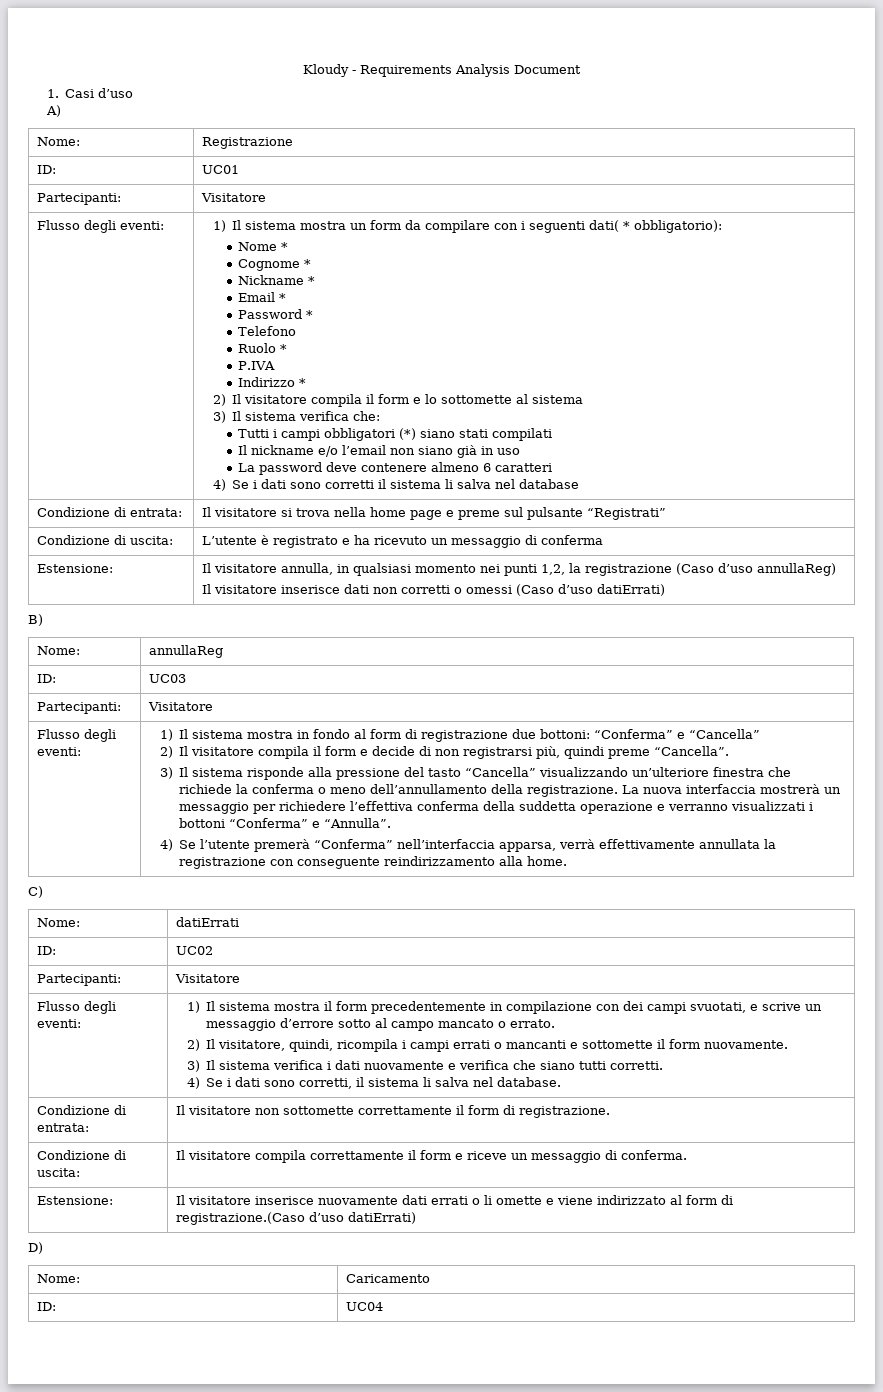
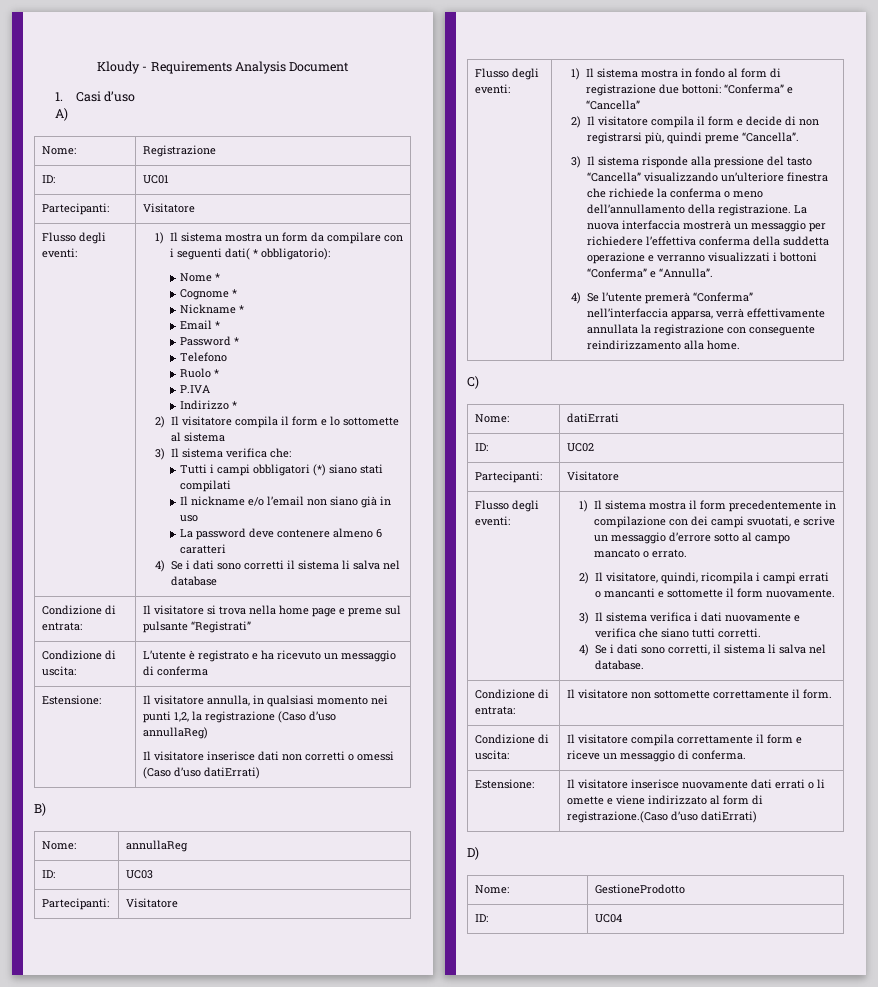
- Condizione di entrata: | Il visitatore non sottomette correttamente il form di registrazione.
+ Condizione di entrata: | Il visitatore non sottomette correttamente il form.
- Nome: | Caricamento
+ Nome: | GestioneProdotto

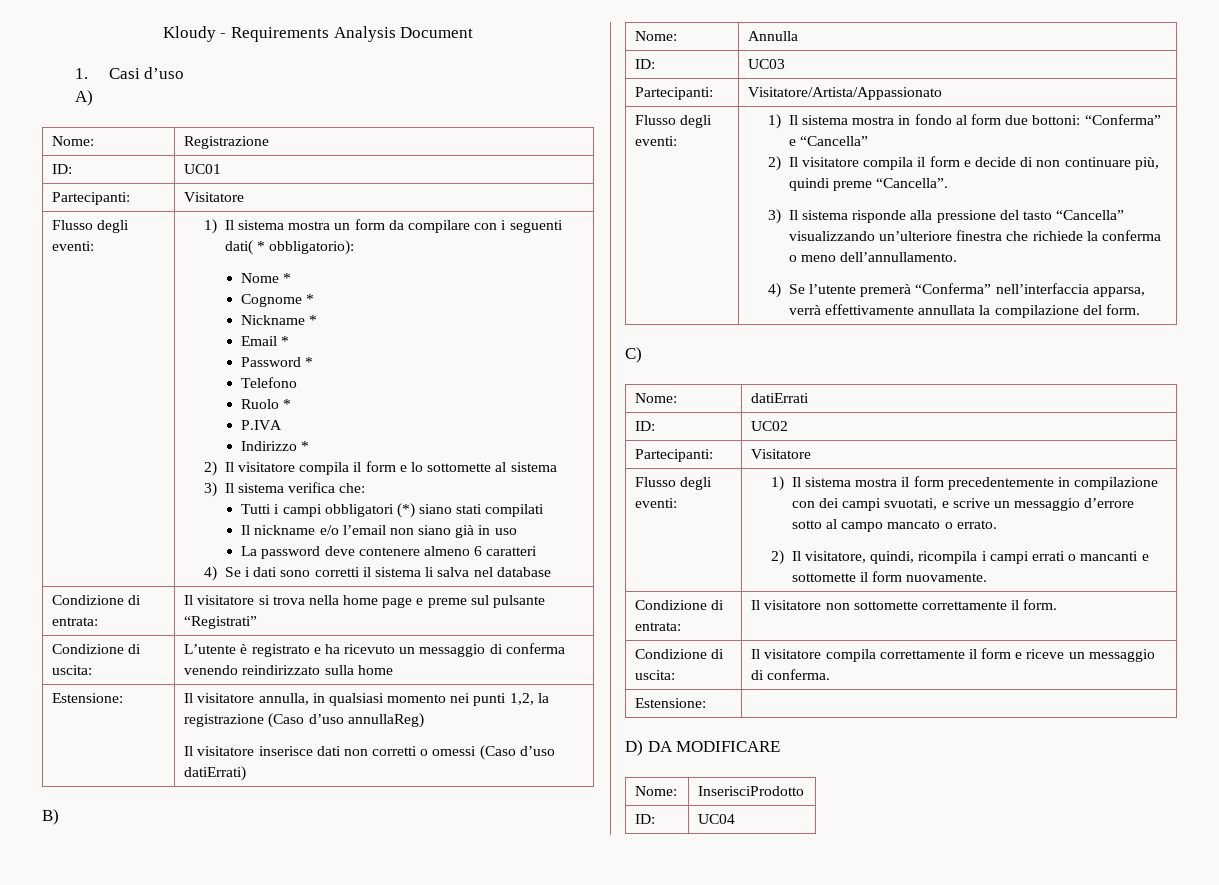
- Condizione di uscita: | L’utente è registrato e ha ricevuto un messaggio di conferma
+ Condizione di uscita: | L’utente è registrato e ha ricevuto un messaggio di conferma venendo reindirizzato sulla home
- Nome: | annullaReg
+ Nome: | Annulla
  ID: | UC03
- Partecipanti: | Visitatore
+ Partecipanti: | Visitatore/Artista/Appassionato
- 1) Il sistema mostra in fondo al form di registrazione due bottoni: “Conferma” e “Cancella”
+ 1) Il sistema mostra in fondo al form due bottoni: “Conferma” e “Cancella”
- 2) Il visitatore compila il form e decide di non registrarsi più, quindi preme “Cancella”.
+ 2) Il visitatore compila il form e decide di non continuare più, quindi preme “Cancella”.
- 3) Il sistema risponde alla pressione del tasto “Cancella” visualizzando un’ulteriore finestra che richiede la conferma o meno dell’annullamento della registrazione. La nuova interfaccia mostrerà un messaggio per richiedere l’effettiva conferma della suddetta operazione e verranno visualizzati i bottoni “Conferma” e “Annulla”.
+ 3) Il sistema risponde alla pressione del tasto “Cancella” visualizzando un’ulteriore finestra che richiede la conferma o meno dell’annullamento.
- 4) Se l’utente premerà “Conferma” nell’interfaccia apparsa, verrà effettivamente annullata la registrazione con conseguente reindirizzamento alla home.
+ 4) Se l’utente premerà “Conferma” nell’interfaccia apparsa, verrà effettivamente annullata la compilazione del form.
- 3) Il sistema verifica i dati nuovamente e verifica che siano tutti corretti.
- 4) Se i dati sono corretti, il sistema li salva nel database.
  Condizione di uscita: | Il visitatore compila correttamente il form e riceve un messaggio di conferma.
- Estensione: | Il visitatore inserisce nuovamente dati errati o li omette e viene indirizzato al form di registrazione.(Caso d’uso datiErrati)
+ Estensione: |
- D)
- Nome: | GestioneProdotto
+ D) DA MODIFICARE
+ Nome: | InserisciProdotto

